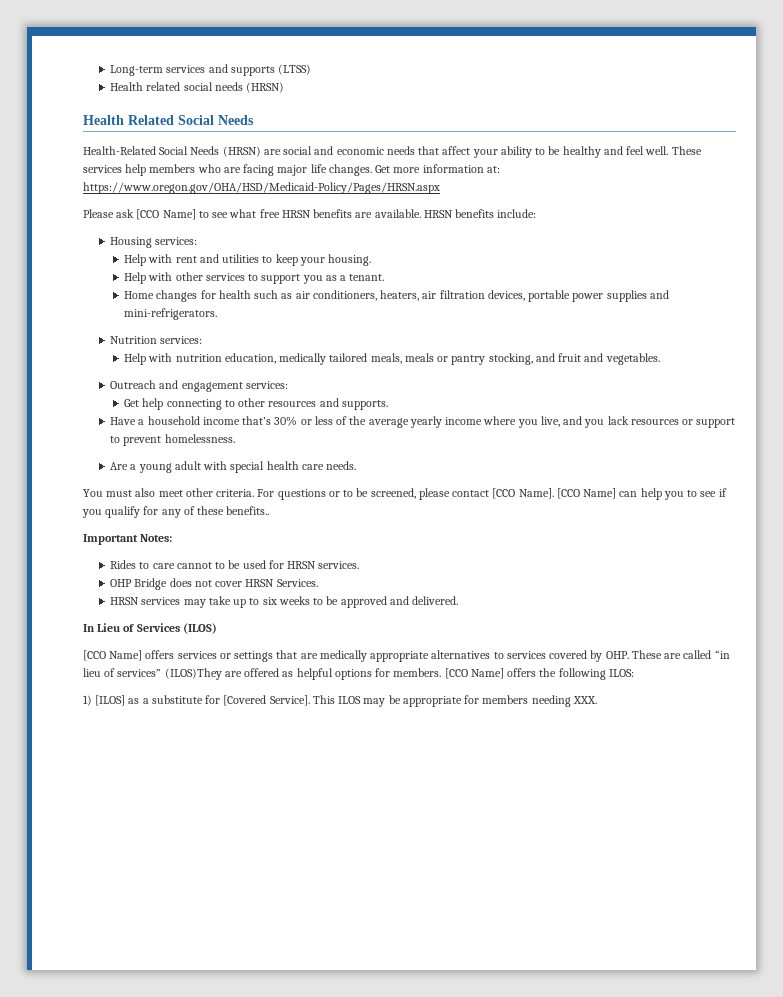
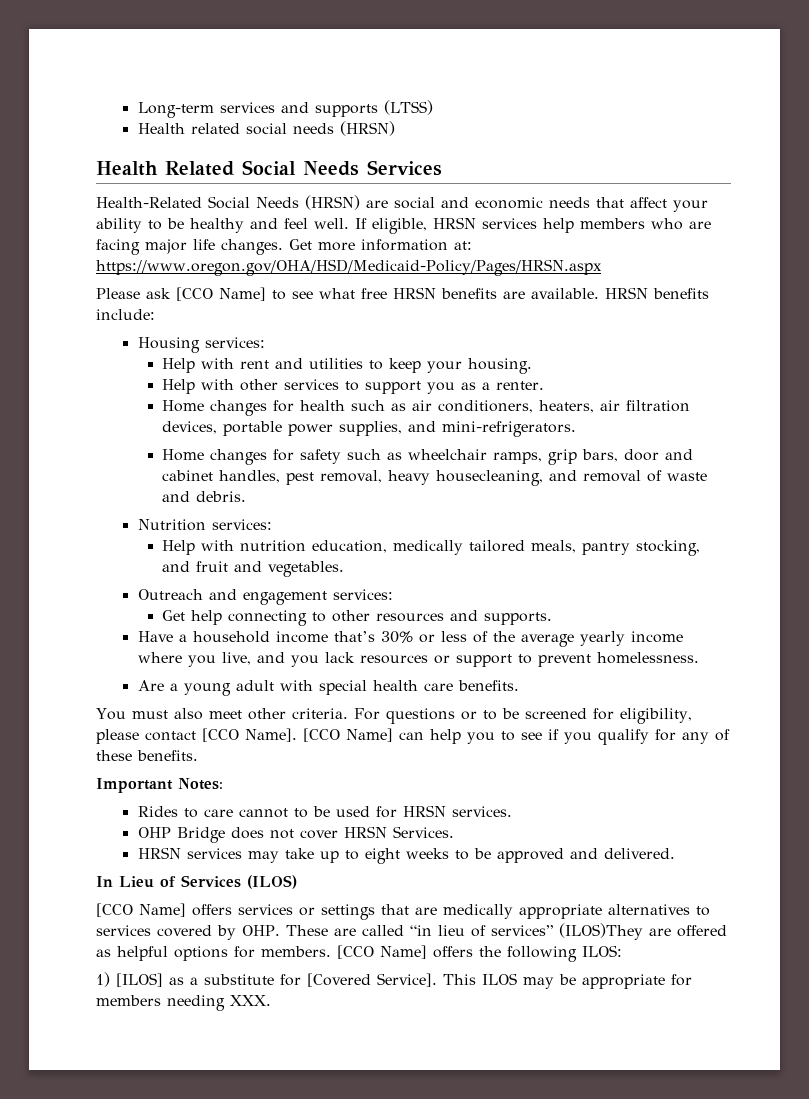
- Health Related Social Needs
+ Health Related Social Needs Services
- These services help members who are facing major life changes.
+ If eligible, HRSN services help members who are facing major life changes.
- Help with other services to support you as a tenant.
+ Help with other services to support you as a renter.
- Home changes for health such as air conditioners, heaters, air filtration devices, portable power supplies and mini-refrigerators.
+ Home changes for health such as air conditioners, heaters, air filtration devices, portable power supplies, and mini-refrigerators.
+ Home changes for safety such as wheelchair ramps, grip bars, door and cabinet handles, pest removal, heavy housecleaning, and removal of waste and debris.
- Help with nutrition education, medically tailored meals, meals or pantry stocking, and fruit and vegetables.
+ Help with nutrition education, medically tailored meals, pantry stocking, and fruit and vegetables.
- Are a young adult with special health care needs.
+ Are a young adult with special health care benefits.
- For questions or to be screened, please contact [CCO Name].
+ For questions or to be screened for eligibility, please contact [CCO Name].
- [CCO Name] can help you to see if you qualify for any of these benefits..
+ [CCO Name] can help you to see if you qualify for any of these benefits.
- HRSN services may take up to six weeks to be approved and delivered.
+ HRSN services may take up to eight weeks to be approved and delivered.

